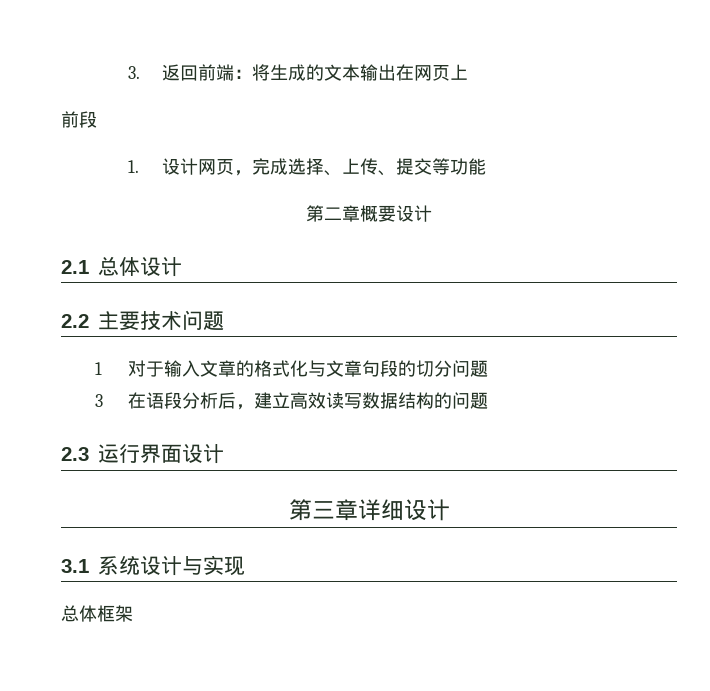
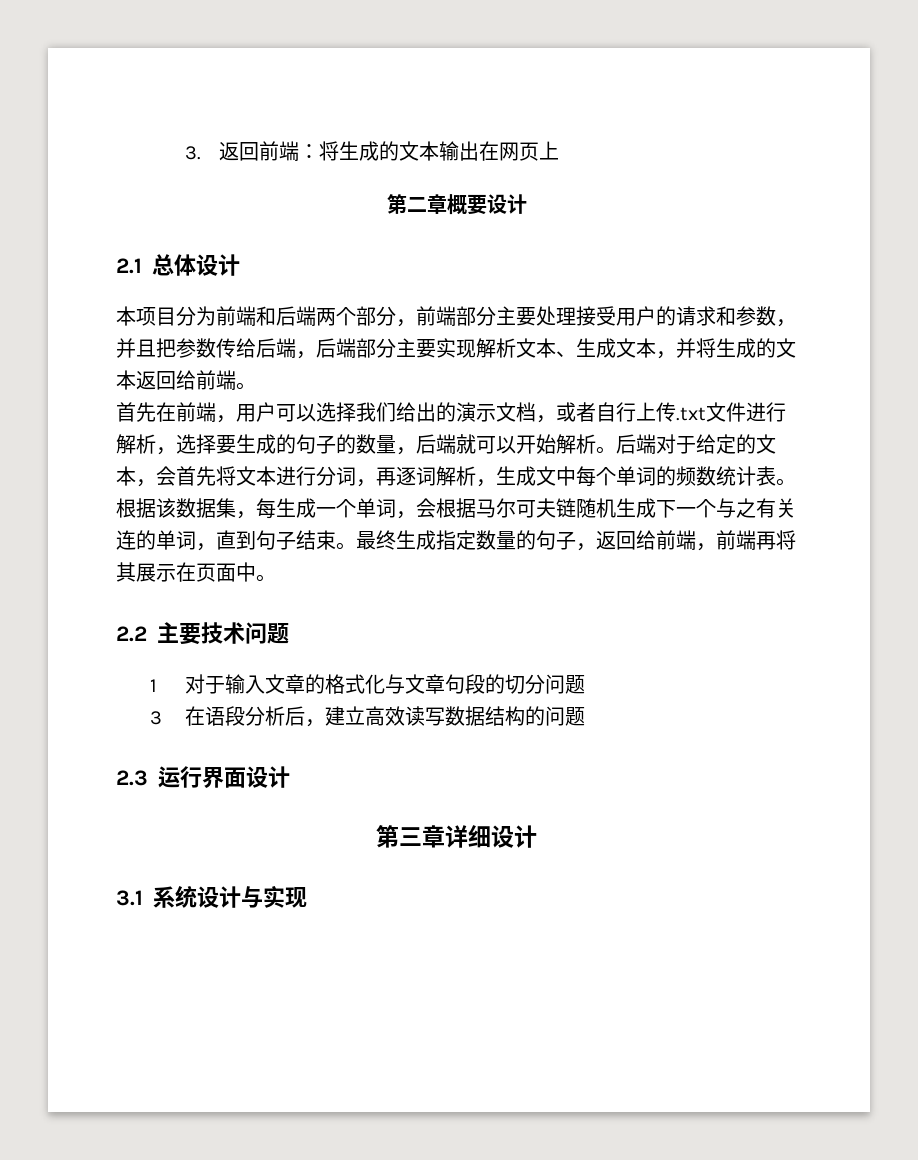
- 前段
- 1.设计网页，完成选择、上传、提交等功能
+ 本项目分为前端和后端两个部分，前端部分主要处理接受用户的请求和参数，并且把参数传给后端，后端部分主要实现解析文本、生成文本，并将生成的文本返回给前端。
+ 首先在前端，用户可以选择我们给出的演示文档，或者自行上传.txt文件进行解析，选择要生成的句子的数量，后端就可以开始解析。后端对于给定的文本，会首先将文本进行分词，再逐词解析，生成文中每个单词的频数统计表。根据该数据集，每生成一个单词，会根据马尔可夫链随机生成下一个与之有关连的单词，直到句子结束。最终生成指定数量的句子，返回给前端，前端再将其展示在页面中。
- 总体框架

